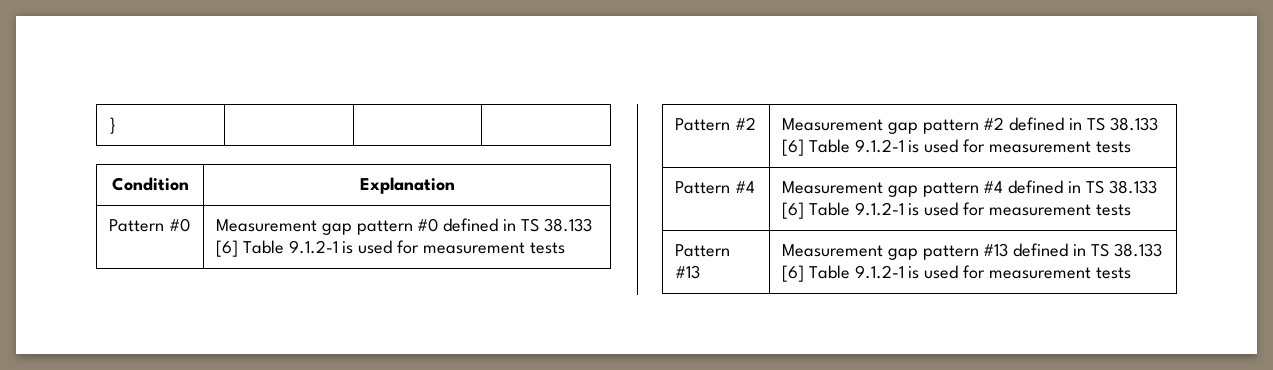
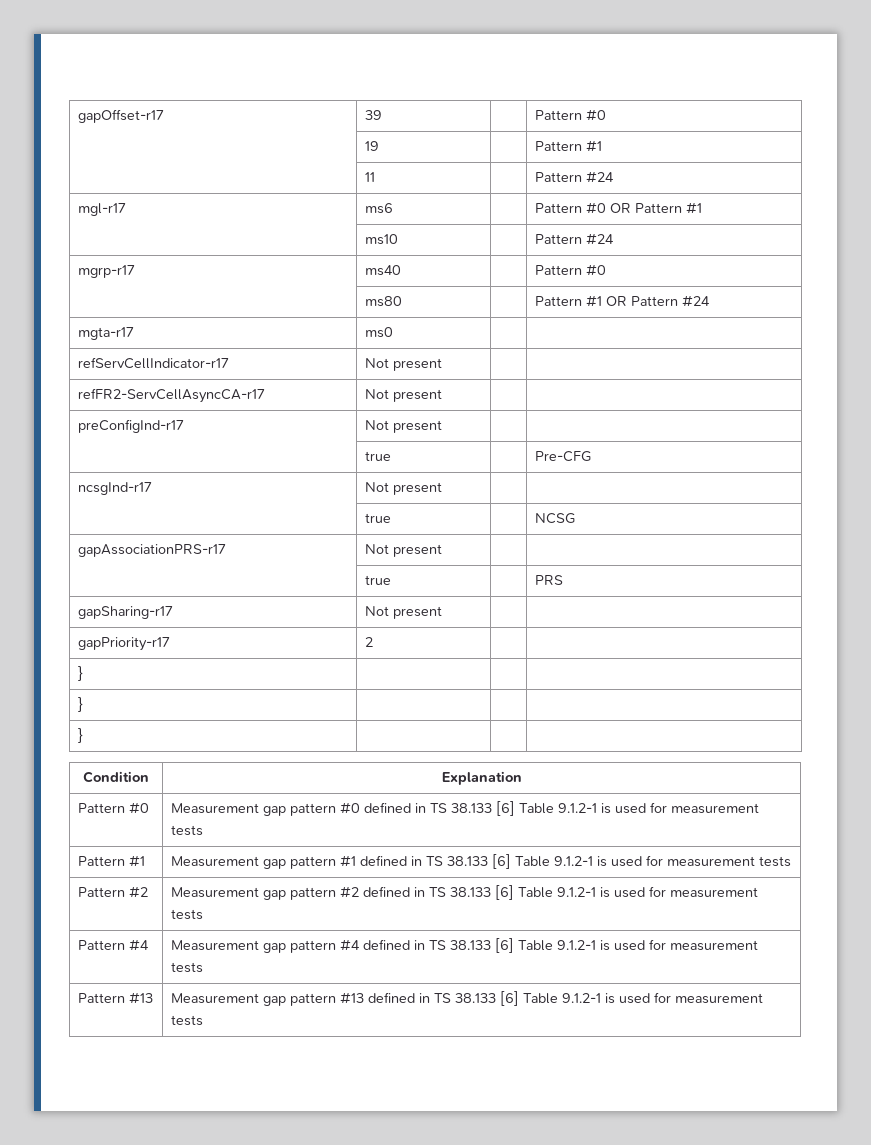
+ gapOffset-r17 | 39 | | Pattern #0
+ | 19 | | Pattern #1
+ | 11 | | Pattern #24
+ mgl-r17 | ms6 | | Pattern #0 OR Pattern #1
+ | ms10 | | Pattern #24
+ mgrp-r17 | ms40 | | Pattern #0
+ | ms80 | | Pattern #1 OR Pattern #24
+ mgta-r17 | ms0 | |
+ refServCellIndicator-r17 | Not present | |
+ refFR2-ServCellAsyncCA-r17 | Not present | |
+ preConfigInd-r17 | Not present | |
+ | true | | Pre-CFG
+ ncsgInd-r17 | Not present | |
+ | true | | NCSG
+ gapAssociationPRS-r17 | Not present | |
+ | true | | PRS
+ gapSharing-r17 | Not present | |
+ gapPriority-r17 | 2 | |
+ } | | |
+ } | | |
+ Pattern #1 | Measurement gap pattern #1 defined in TS 38.133 [6] Table 9.1.2-1 is used for measurement tests

